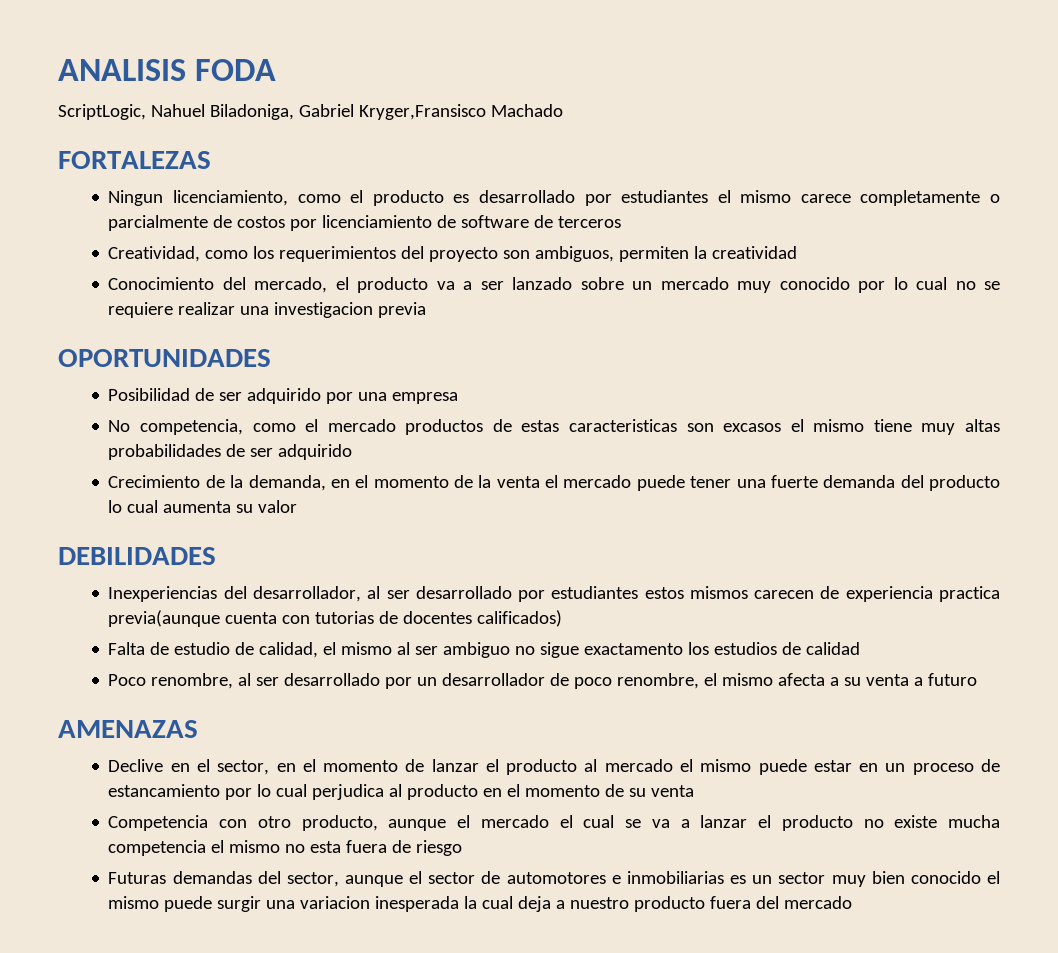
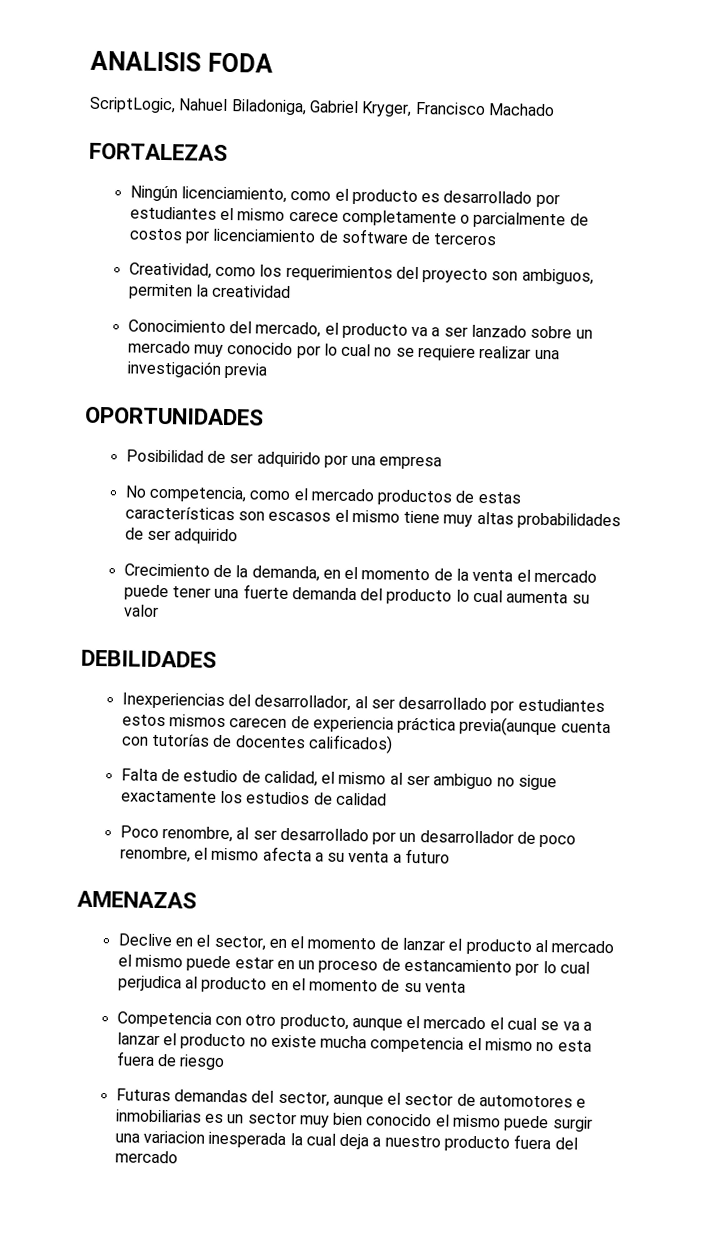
- ScriptLogic, Nahuel Biladoniga, Gabriel Kryger,Fransisco Machado
+ ScriptLogic, Nahuel Biladoniga, Gabriel Kryger, Francisco Machado
- Ningun licenciamiento, como el producto es desarrollado por estudiantes el mismo carece completamente o parcialmente de costos por licenciamiento de software de terceros
+ Ningún licenciamiento, como el producto es desarrollado por estudiantes el mismo carece completamente o parcialmente de costos por licenciamiento de software de terceros
- Conocimiento del mercado, el producto va a ser lanzado sobre un mercado muy conocido por lo cual no se requiere realizar una investigacion previa
+ Conocimiento del mercado, el producto va a ser lanzado sobre un mercado muy conocido por lo cual no se requiere realizar una investigación previa
- No competencia, como el mercado productos de estas caracteristicas son excasos el mismo tiene muy altas probabilidades de ser adquirido
+ No competencia, como el mercado productos de estas características son escasos el mismo tiene muy altas probabilidades de ser adquirido
- Inexperiencias del desarrollador, al ser desarrollado por estudiantes estos mismos carecen de experiencia practica previa(aunque cuenta con tutorias de docentes calificados)
+ Inexperiencias del desarrollador, al ser desarrollado por estudiantes estos mismos carecen de experiencia práctica previa(aunque cuenta con tutorías de docentes calificados)
- Falta de estudio de calidad, el mismo al ser ambiguo no sigue exactamento los estudios de calidad
+ Falta de estudio de calidad, el mismo al ser ambiguo no sigue exactamente los estudios de calidad

